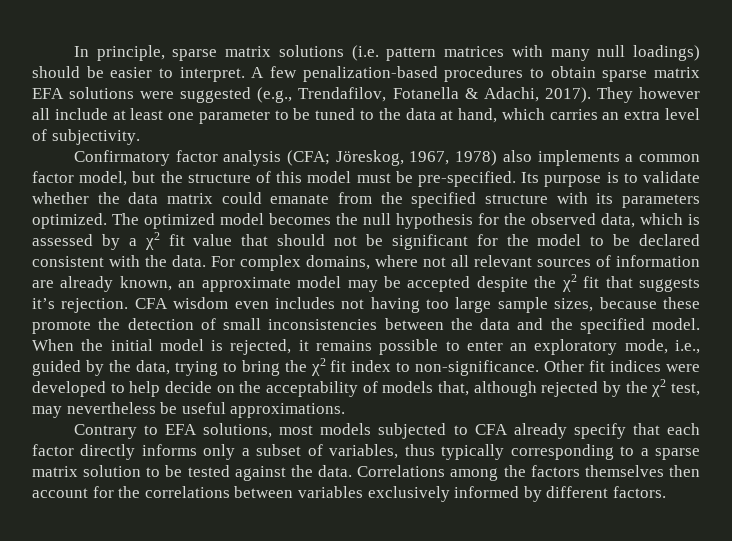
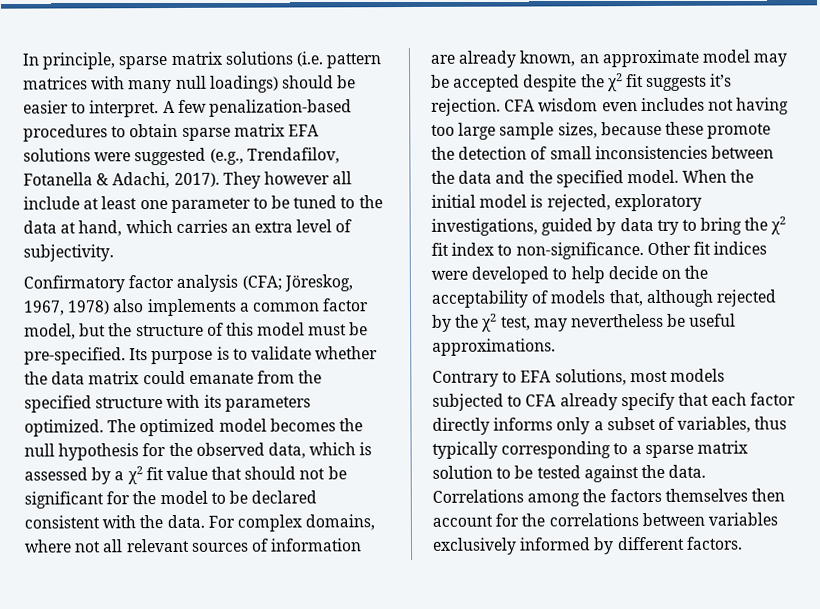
- For complex domains, where not all relevant sources of information are already known, an approximate model may be accepted despite the χ2 fit that suggests it’s rejection.
+ For complex domains, where not all relevant sources of information are already known, an approximate model may be accepted despite the χ2 fit suggests it’s rejection.
- When the initial model is rejected, it remains possible to enter an exploratory mode, i.e., guided by the data, trying to bring the χ2 fit index to non-significance.
+ When the initial model is rejected, exploratory investigations, guided by data try to bring the χ2 fit index to non-significance.

